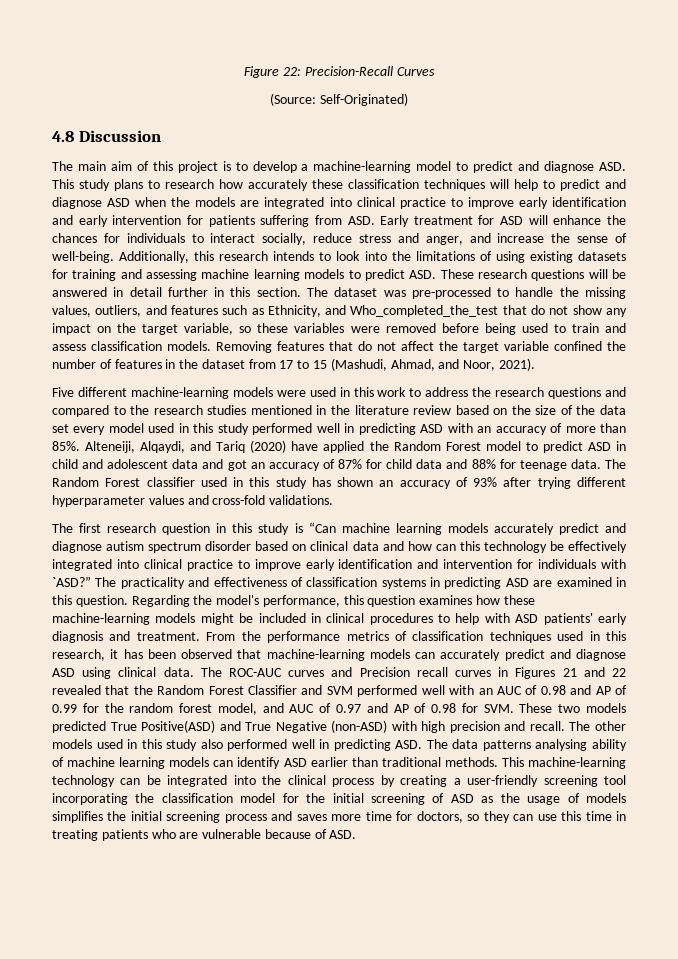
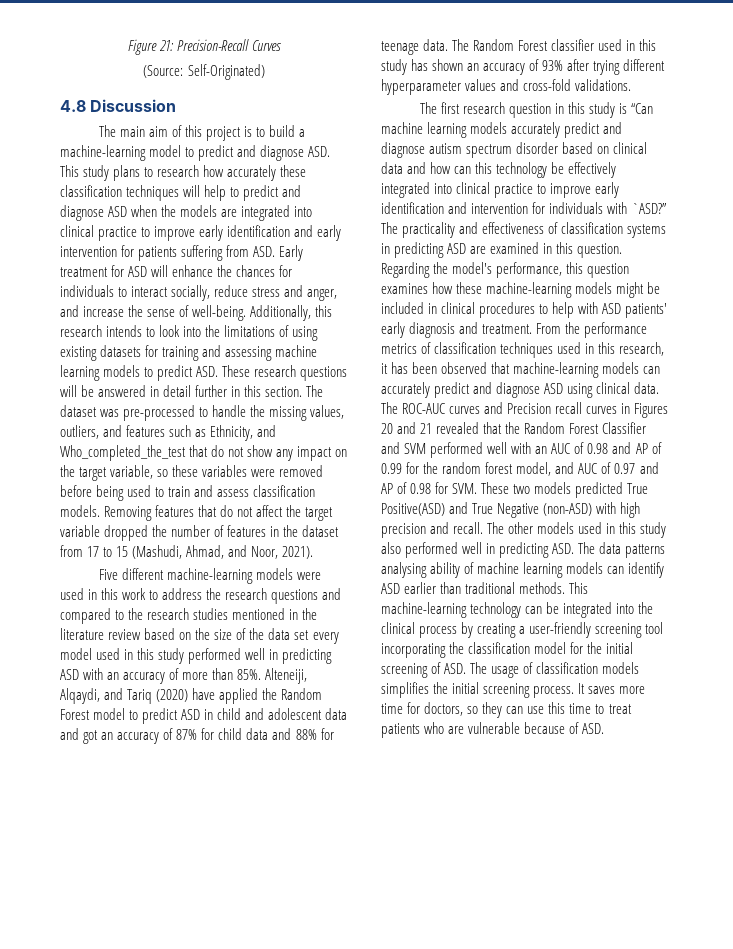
- Figure 22: Precision-Recall Curves
+ Figure 21: Precision-Recall Curves
- The main aim of this project is to develop a machine-learning model to predict and diagnose ASD. This study plans to research how accurately these classification techniques will help to predict and diagnose ASD when the models are integrated into clinical practice to improve early identification and early intervention for patients suffering from ASD. Early treatment for ASD will enhance the chances for individuals to interact socially, reduce stress and anger, and increase the sense of well-being.
+ The main aim of this project is to build a machine-learning model to predict and diagnose ASD. This study plans to research how accurately these classification techniques will help to predict and diagnose ASD when the models are integrated into clinical practice to improve early identification and early intervention for patients suffering from ASD. Early treatment for ASD will enhance the chances for individuals to interact socially, reduce stress and anger, and increase the sense of well-being.
- Removing features that do not affect the target variable confined the number of features in the dataset from 17 to 15 (Mashudi, Ahmad, and Noor, 2021).
+ Removing features that do not affect the target variable dropped the number of features in the dataset from 17 to 15 (Mashudi, Ahmad, and Noor, 2021).
- The ROC-AUC curves and Precision recall curves in Figures 21 and 22 revealed that the Random Forest Classifier and SVM performed well with an AUC of 0.98 and AP of 0.99 for the random forest model, and AUC of 0.97 and AP of 0.98 for SVM. These two models predicted True Positive(ASD) and True Negative (non-ASD) with high precision and recall.
+ The ROC-AUC curves and Precision recall curves in Figures 20 and 21 revealed that the Random Forest Classifier and SVM performed well with an AUC of 0.98 and AP of 0.99 for the random forest model, and AUC of 0.97 and AP of 0.98 for SVM. These two models predicted True Positive(ASD) and True Negative (non-ASD) with high precision and recall.
- This machine-learning technology can be integrated into the clinical process by creating a user-friendly screening tool incorporating the classification model for the initial screening of ASD as the usage of models simplifies the initial screening process and saves more time for doctors, so they can use this time in treating patients who are vulnerable because of ASD.
+ This machine-learning technology can be integrated into the clinical process by creating a user-friendly screening tool incorporating the classification model for the initial screening of ASD. The usage of classification models simplifies the initial screening process. It saves more time for doctors, so they can use this time to treat patients who are vulnerable because of ASD.

